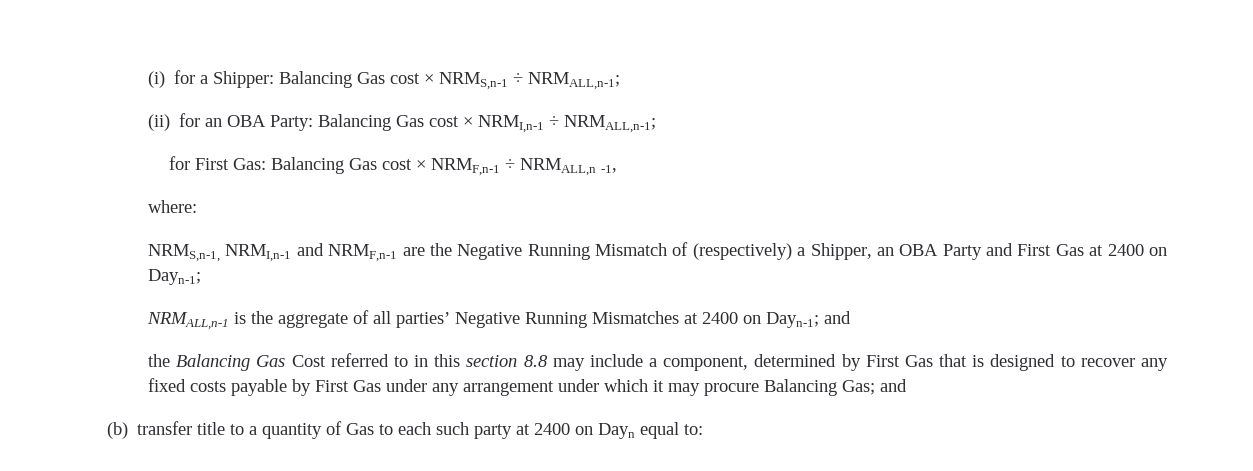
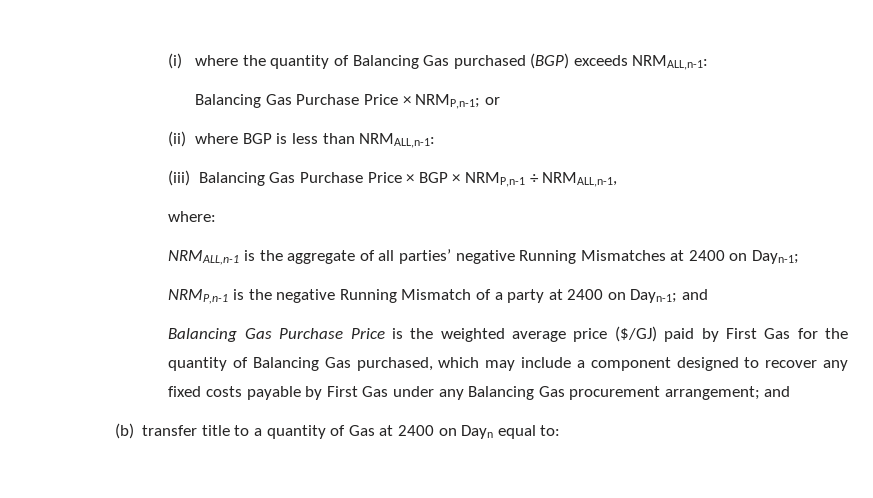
- (i) for a Shipper: Balancing Gas cost × NRMS,n-1 ÷ NRMALL,n-1;
- (ii) for an OBA Party: Balancing Gas cost × NRMI,n-1 ÷ NRMALL,n-1;
- for First Gas: Balancing Gas cost × NRMF,n-1 ÷ NRMALL,n -1,
+ (i) where the quantity of Balancing Gas purchased (BGP) exceeds NRMALL,n-1:
+ Balancing Gas Purchase Price × NRMP,n-1; or
+ (ii) where BGP is less than NRMALL,n-1:
+ (iii) Balancing Gas Purchase Price × BGP × NRMP,n-1 ÷ NRMALL,n-1,
  where:
- NRMS,n-1, NRMI,n-1 and NRMF,n-1 are the Negative Running Mismatch of (respectively) a Shipper, an OBA Party and First Gas at 2400 on Dayn-1;
- NRMALL,n-1 is the aggregate of all parties’ Negative Running Mismatches at 2400 on Dayn-1; and
- the Balancing Gas Cost referred to in this section 8.8 may include a component, determined by First Gas that is designed to recover any fixed costs payable by First Gas under any arrangement under which it may procure Balancing Gas; and
+ NRMALL,n-1 is the aggregate of all parties’ negative Running Mismatches at 2400 on Dayn-1;
+ NRMP,n-1 is the negative Running Mismatch of a party at 2400 on Dayn-1; and
+ Balancing Gas Purchase Price is the weighted average price ($/GJ) paid by First Gas for the quantity of Balancing Gas purchased, which may include a component designed to recover any fixed costs payable by First Gas under any Balancing Gas procurement arrangement; and
- (b) transfer title to a quantity of Gas to each such party at 2400 on Dayn equal to:
+ (b) transfer title to a quantity of Gas at 2400 on Dayn equal to:

